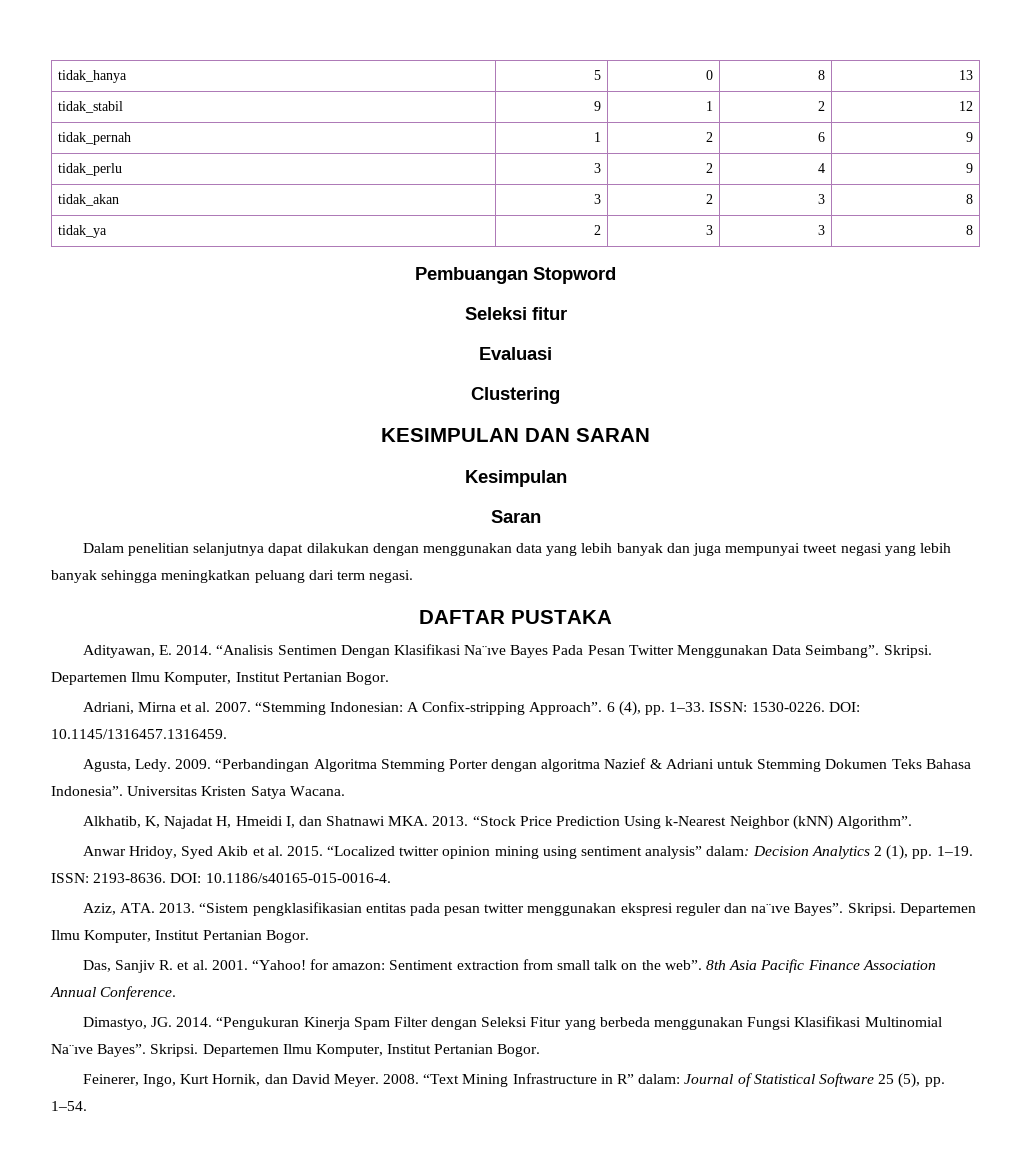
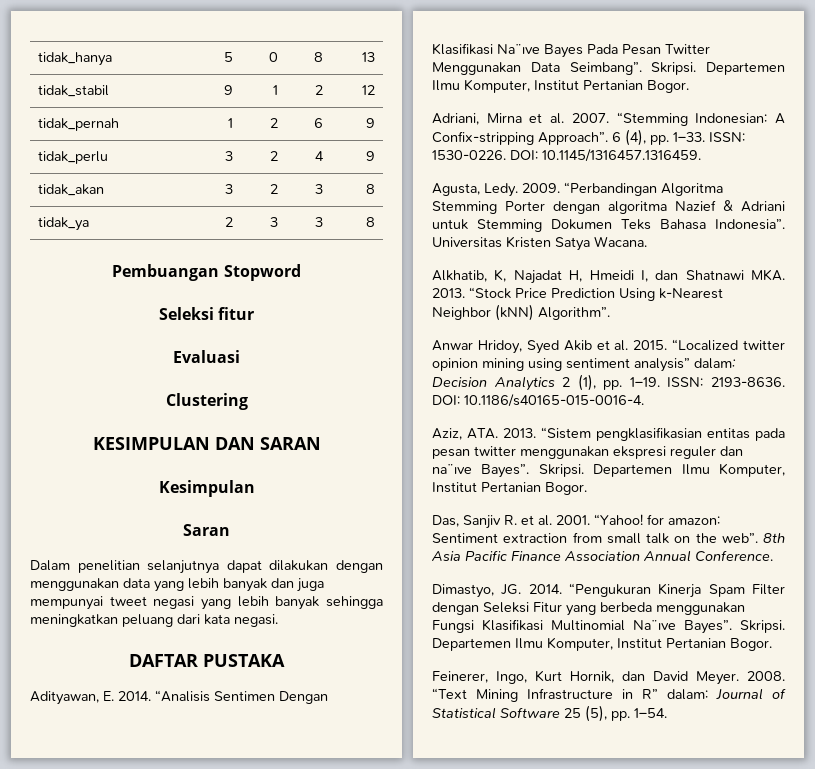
- Dalam penelitian selanjutnya dapat dilakukan dengan menggunakan data yang lebih banyak dan juga mempunyai tweet negasi yang lebih banyak sehingga meningkatkan peluang dari term negasi.
+ Dalam penelitian selanjutnya dapat dilakukan dengan menggunakan data yang lebih banyak dan juga mempunyai tweet negasi yang lebih banyak sehingga meningkatkan peluang dari kata negasi.

